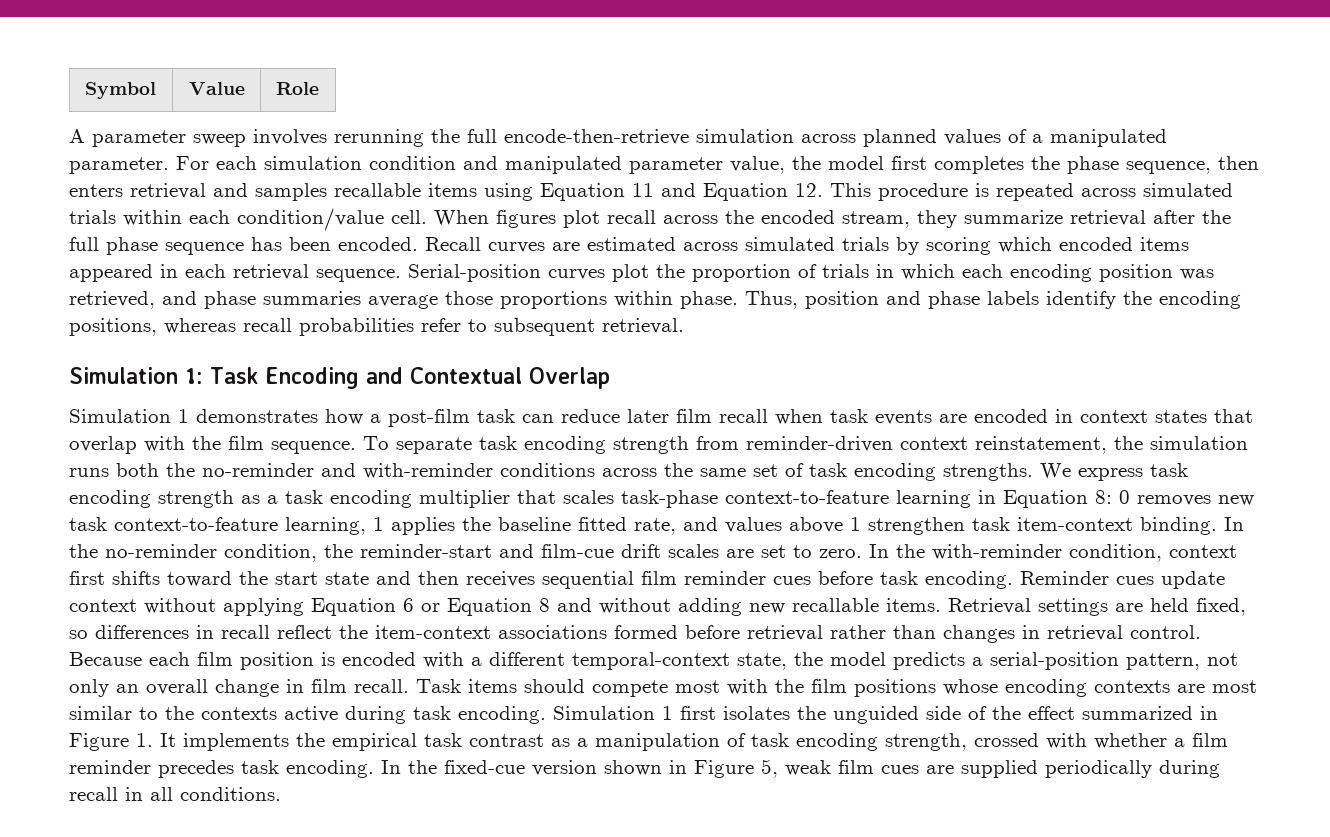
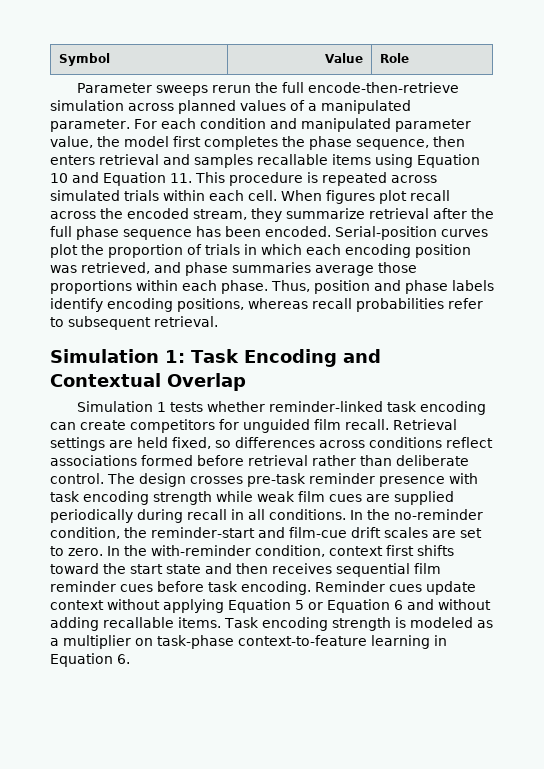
- A parameter sweep involves rerunning the full encode-then-retrieve simulation across planned values of a manipulated parameter.
+ Parameter sweeps rerun the full encode-then-retrieve simulation across planned values of a manipulated parameter.
- For each simulation condition and manipulated parameter value, the model first completes the phase sequence, then enters retrieval and samples recallable items using Equation 11 and Equation 12. This procedure is repeated across simulated trials within each condition/value cell.
+ For each condition and manipulated parameter value, the model first completes the phase sequence, then enters retrieval and samples recallable items using Equation 10 and Equation 11. This procedure is repeated across simulated trials within each cell.
- Recall curves are estimated across simulated trials by scoring which encoded items appeared in each retrieval sequence.
- Serial-position curves plot the proportion of trials in which each encoding position was retrieved, and phase summaries average those proportions within phase.
+ Serial-position curves plot the proportion of trials in which each encoding position was retrieved, and phase summaries average those proportions within each phase.
- Thus, position and phase labels identify the encoding positions, whereas recall probabilities refer to subsequent retrieval.
+ Thus, position and phase labels identify encoding positions, whereas recall probabilities refer to subsequent retrieval.
- Simulation 1 demonstrates how a post-film task can reduce later film recall when task events are encoded in context states that overlap with the film sequence. To separate task encoding strength from reminder-driven context reinstatement, the simulation runs both the no-reminder and with-reminder conditions across the same set of task encoding strengths. We express task encoding strength as a task encoding multiplier that scales task-phase context-to-feature learning in Equation 8: 0 removes new task context-to-feature learning, 1 applies the baseline fitted rate, and values above 1 strengthen task item-context binding.
+ Simulation 1 tests whether reminder-linked task encoding can create competitors for unguided film recall. Retrieval settings are held fixed, so differences across conditions reflect associations formed before retrieval rather than deliberate control. The design crosses pre-task reminder presence with task encoding strength while weak film cues are supplied periodically during recall in all conditions.
- Reminder cues update context without applying Equation 6 or Equation 8 and without adding new recallable items.
+ Reminder cues update context without applying Equation 5 or Equation 6 and without adding recallable items.
- Retrieval settings are held fixed, so differences in recall reflect the item-context associations formed before retrieval rather than changes in retrieval control. Because each film position is encoded with a different temporal-context state, the model predicts a serial-position pattern, not only an overall change in film recall. Task items should compete most with the film positions whose encoding contexts are most similar to the contexts active during task encoding. Simulation 1 first isolates the unguided side of the effect summarized in Figure 1. It implements the empirical task contrast as a manipulation of task encoding strength, crossed with whether a film reminder precedes task encoding. In the fixed-cue version shown in Figure 5, weak film cues are supplied periodically during recall in all conditions.
+ Task encoding strength is modeled as a multiplier on task-phase context-to-feature learning in Equation 6.

